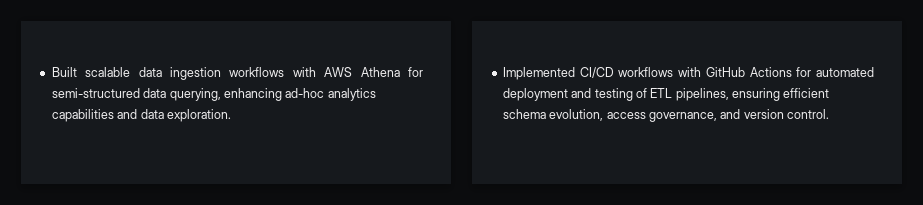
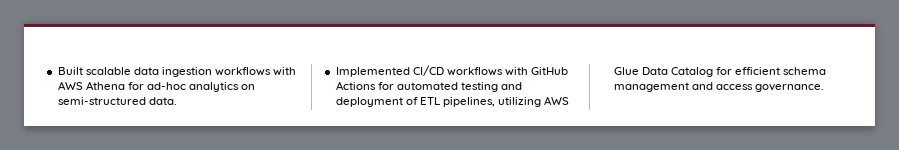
- Built scalable data ingestion workflows with AWS Athena for semi-structured data querying, enhancing ad-hoc analytics capabilities and data exploration.
+ Built scalable data ingestion workflows with AWS Athena for ad-hoc analytics on semi-structured data.
- Implemented CI/CD workflows with GitHub Actions for automated deployment and testing of ETL pipelines, ensuring efficient schema evolution, access governance, and version control.
+ Implemented CI/CD workflows with GitHub Actions for automated testing and deployment of ETL pipelines, utilizing AWS Glue Data Catalog for efficient schema management and access governance.

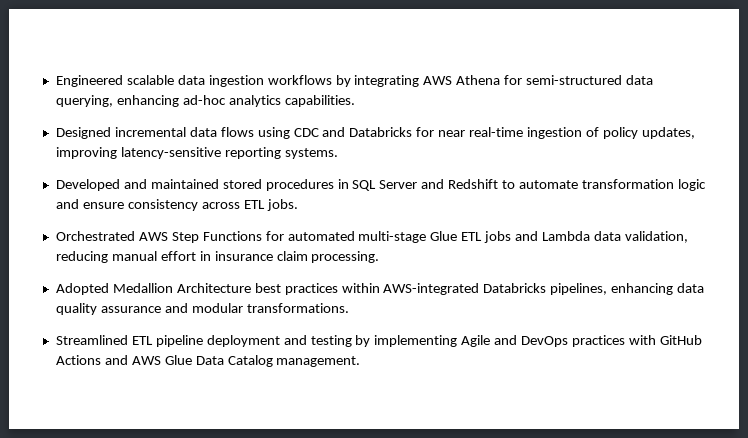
- Built scalable data ingestion workflows with AWS Athena for ad-hoc analytics on semi-structured data.
- Implemented CI/CD workflows with GitHub Actions for automated testing and deployment of ETL pipelines, utilizing AWS Glue Data Catalog for efficient schema management and access governance.
+ Engineered scalable data ingestion workflows by integrating AWS Athena for semi-structured data querying, enhancing ad-hoc analytics capabilities.
+ Designed incremental data flows using CDC and Databricks for near real-time ingestion of policy updates, improving latency-sensitive reporting systems.
+ Developed and maintained stored procedures in SQL Server and Redshift to automate transformation logic and ensure consistency across ETL jobs.
+ Orchestrated AWS Step Functions for automated multi-stage Glue ETL jobs and Lambda data validation, reducing manual effort in insurance claim processing.
+ Adopted Medallion Architecture best practices within AWS-integrated Databricks pipelines, enhancing data quality assurance and modular transformations.
+ Streamlined ETL pipeline deployment and testing by implementing Agile and DevOps practices with GitHub Actions and AWS Glue Data Catalog management.

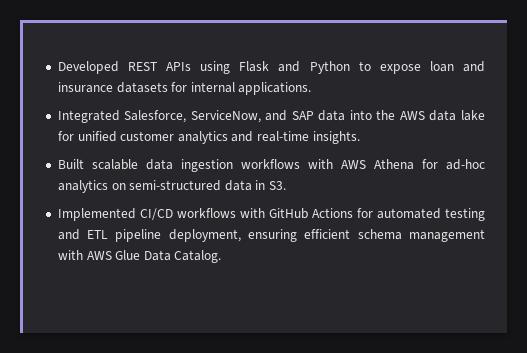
- Engineered scalable data ingestion workflows by integrating AWS Athena for semi-structured data querying, enhancing ad-hoc analytics capabilities.
- Designed incremental data flows using CDC and Databricks for near real-time ingestion of policy updates, improving latency-sensitive reporting systems.
- Developed and maintained stored procedures in SQL Server and Redshift to automate transformation logic and ensure consistency across ETL jobs.
- Orchestrated AWS Step Functions for automated multi-stage Glue ETL jobs and Lambda data validation, reducing manual effort in insurance claim processing.
- Adopted Medallion Architecture best practices within AWS-integrated Databricks pipelines, enhancing data quality assurance and modular transformations.
- Streamlined ETL pipeline deployment and testing by implementing Agile and DevOps practices with GitHub Actions and AWS Glue Data Catalog management.
+ Developed REST APIs using Flask and Python to expose loan and insurance datasets for internal applications.
+ Integrated Salesforce, ServiceNow, and SAP data into the AWS data lake for unified customer analytics and real-time insights.
+ Built scalable data ingestion workflows with AWS Athena for ad-hoc analytics on semi-structured data in S3.
+ Implemented CI/CD workflows with GitHub Actions for automated testing and ETL pipeline deployment, ensuring efficient schema management with AWS Glue Data Catalog.

